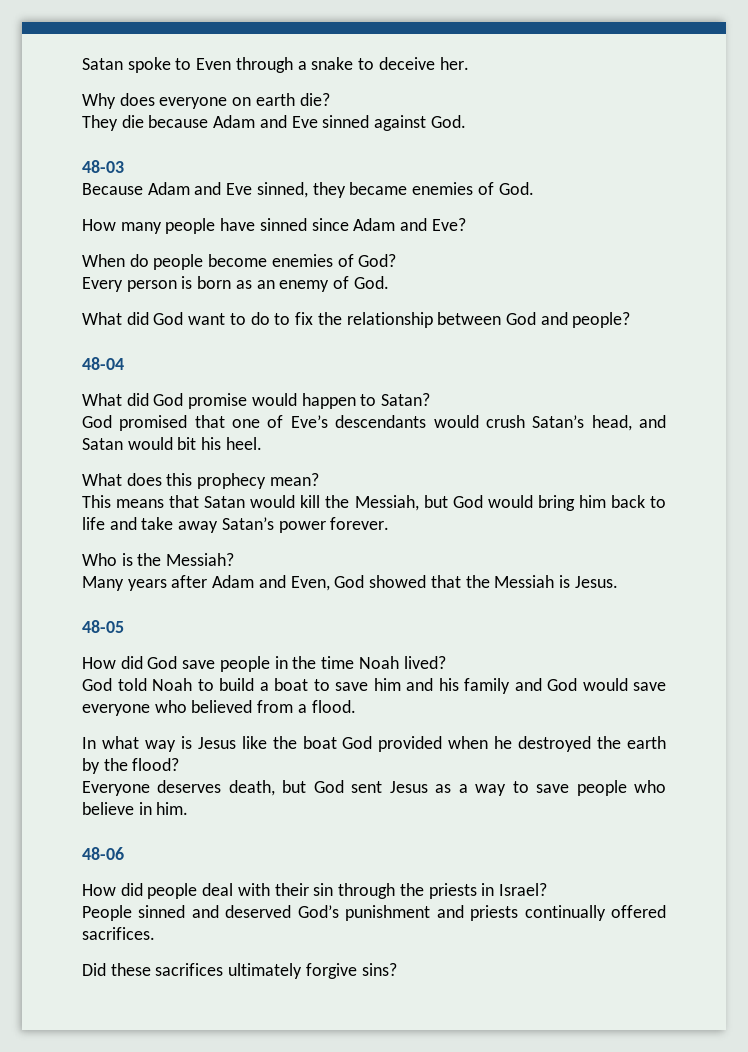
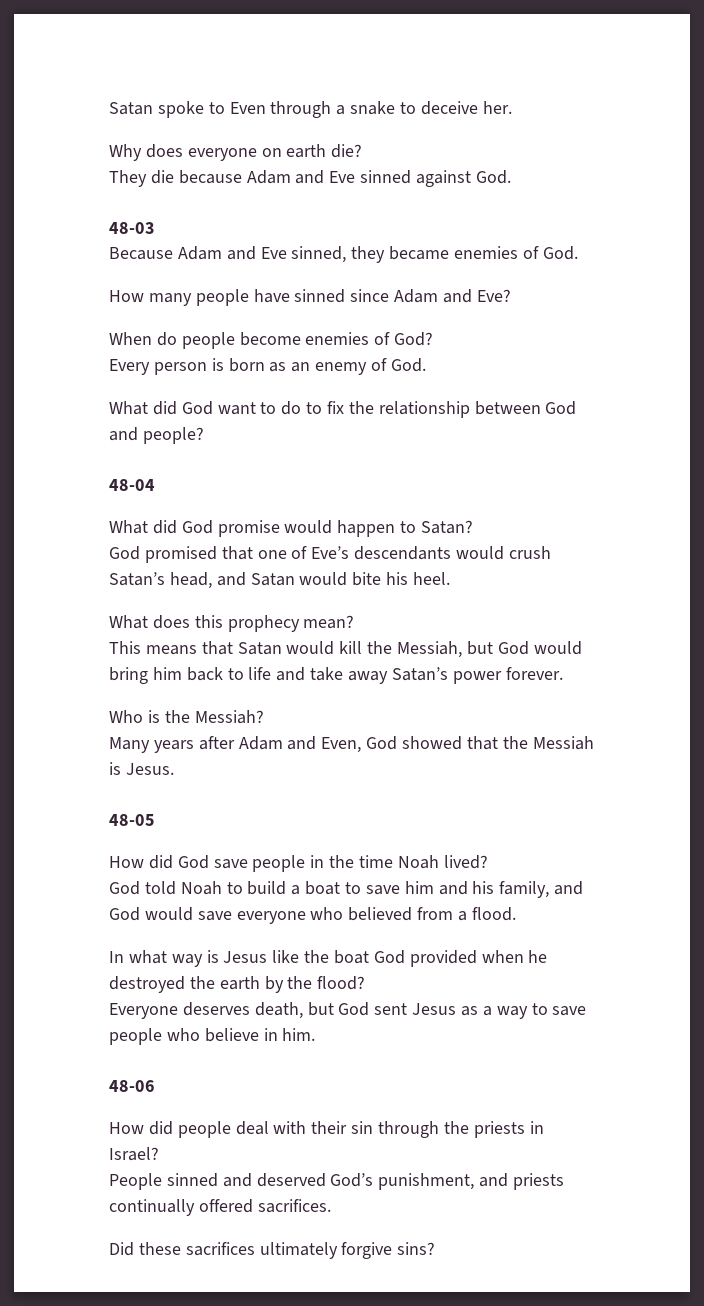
- God promised that one of Eve’s descendants would crush Satan’s head, and Satan would bit his heel.
+ God promised that one of Eve’s descendants would crush Satan’s head, and Satan would bite his heel.
- God told Noah to build a boat to save him and his family and God would save everyone who believed from a flood.
+ God told Noah to build a boat to save him and his family, and God would save everyone who believed from a flood.
- People sinned and deserved God’s punishment and priests continually offered sacrifices.
+ People sinned and deserved God’s punishment, and priests continually offered sacrifices.

